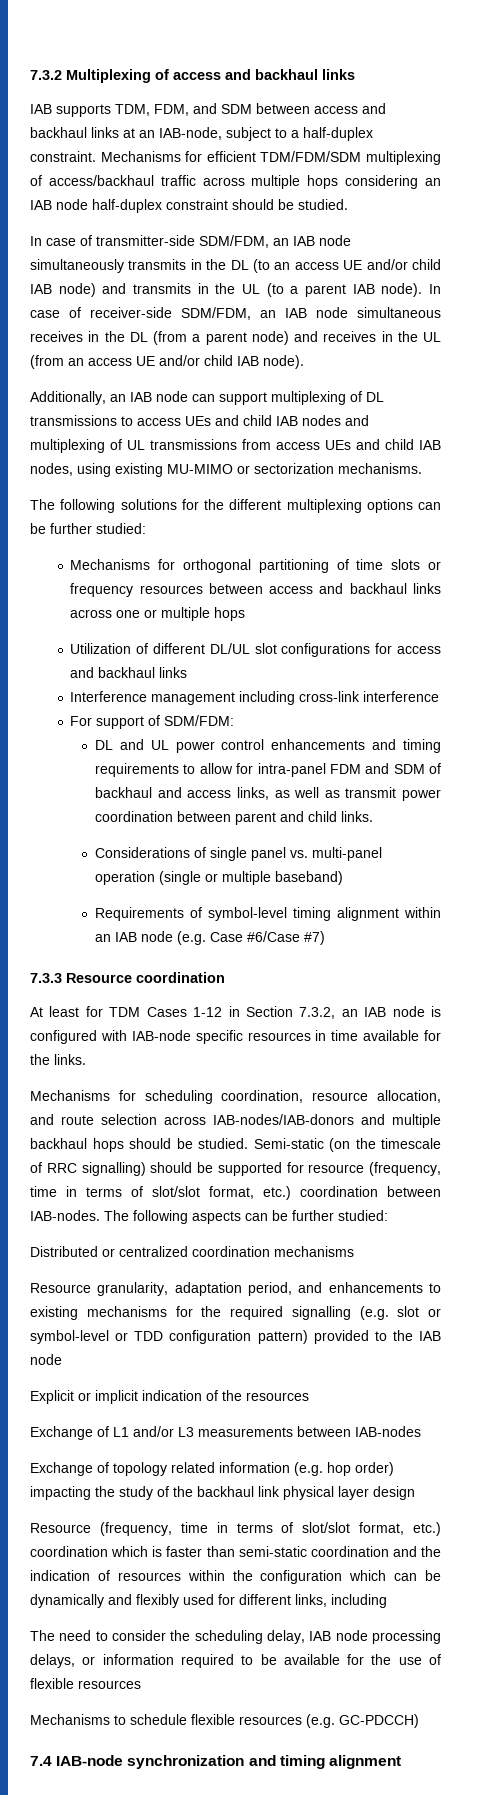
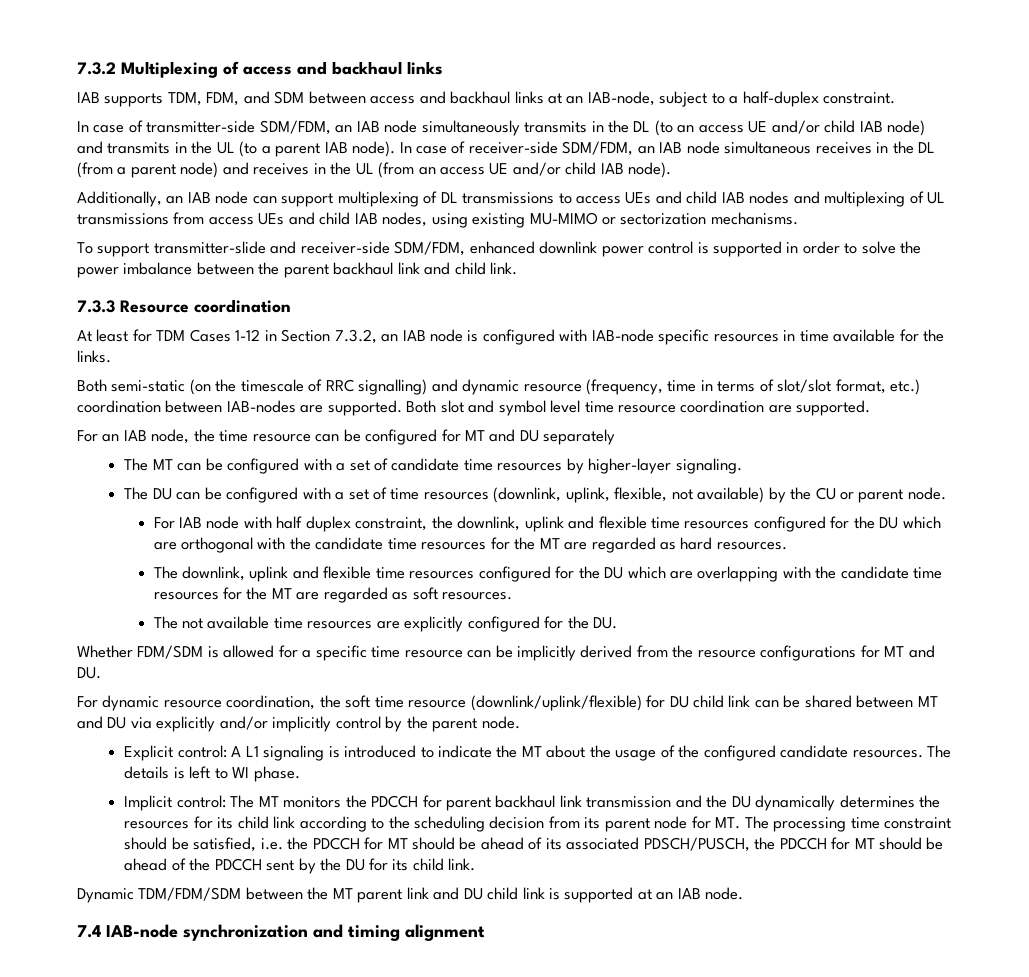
- Mechanisms for efficient TDM/FDM/SDM multiplexing of access/backhaul traffic across multiple hops considering an IAB node half-duplex constraint should be studied.
- The following solutions for the different multiplexing options can be further studied:
- Mechanisms for orthogonal partitioning of time slots or frequency resources between access and backhaul links across one or multiple hops
- Utilization of different DL/UL slot configurations for access and backhaul links
- Interference management including cross-link interference
- For support of SDM/FDM:
- DL and UL power control enhancements and timing requirements to allow for intra-panel FDM and SDM of backhaul and access links, as well as transmit power coordination between parent and child links.
- Considerations of single panel vs. multi-panel operation (single or multiple baseband)
- Requirements of symbol-level timing alignment within an IAB node (e.g. Case #6/Case #7)
+ To support transmitter-slide and receiver-side SDM/FDM, enhanced downlink power control is supported in order to solve the power imbalance between the parent backhaul link and child link.
- Mechanisms for scheduling coordination, resource allocation, and route selection across IAB-nodes/IAB-donors and multiple backhaul hops should be studied. Semi-static (on the timescale of RRC signalling) should be supported for resource (frequency, time in terms of slot/slot format, etc.) coordination between IAB-nodes. The following aspects can be further studied:
- Distributed or centralized coordination mechanisms
- Resource granularity, adaptation period, and enhancements to existing mechanisms for the required signalling (e.g. slot or symbol-level or TDD configuration pattern) provided to the IAB node
- Explicit or implicit indication of the resources
- Exchange of L1 and/or L3 measurements between IAB-nodes
- Exchange of topology related information (e.g. hop order) impacting the study of the backhaul link physical layer design
- Resource (frequency, time in terms of slot/slot format, etc.) coordination which is faster than semi-static coordination and the indication of resources within the configuration which can be dynamically and flexibly used for different links, including
- The need to consider the scheduling delay, IAB node processing delays, or information required to be available for the use of flexible resources
- Mechanisms to schedule flexible resources (e.g. GC-PDCCH)
+ Both semi-static (on the timescale of RRC signalling) and dynamic resource (frequency, time in terms of slot/slot format, etc.) coordination between IAB-nodes are supported. Both slot and symbol level time resource coordination are supported.
+ For an IAB node, the time resource can be configured for MT and DU separately
+ The MT can be configured with a set of candidate time resources by higher-layer signaling.
+ The DU can be configured with a set of time resources (downlink, uplink, flexible, not available) by the CU or parent node.
+ For IAB node with half duplex constraint, the downlink, uplink and flexible time resources configured for the DU which are orthogonal with the candidate time resources for the MT are regarded as hard resources.
+ The downlink, uplink and flexible time resources configured for the DU which are overlapping with the candidate time resources for the MT are regarded as soft resources.
+ The not available time resources are explicitly configured for the DU.
+ Whether FDM/SDM is allowed for a specific time resource can be implicitly derived from the resource configurations for MT and DU.
+ For dynamic resource coordination, the soft time resource (downlink/uplink/flexible) for DU child link can be shared between MT and DU via explicitly and/or implicitly control by the parent node.
+ Explicit control: A L1 signaling is introduced to indicate the MT about the usage of the configured candidate resources. The details is left to WI phase.
+ Implicit control: The MT monitors the PDCCH for parent backhaul link transmission and the DU dynamically determines the resources for its child link according to the scheduling decision from its parent node for MT. The processing time constraint should be satisfied, i.e. the PDCCH for MT should be ahead of its associated PDSCH/PUSCH, the PDCCH for MT should be ahead of the PDCCH sent by the DU for its child link.
+ Dynamic TDM/FDM/SDM between the MT parent link and DU child link is supported at an IAB node.

